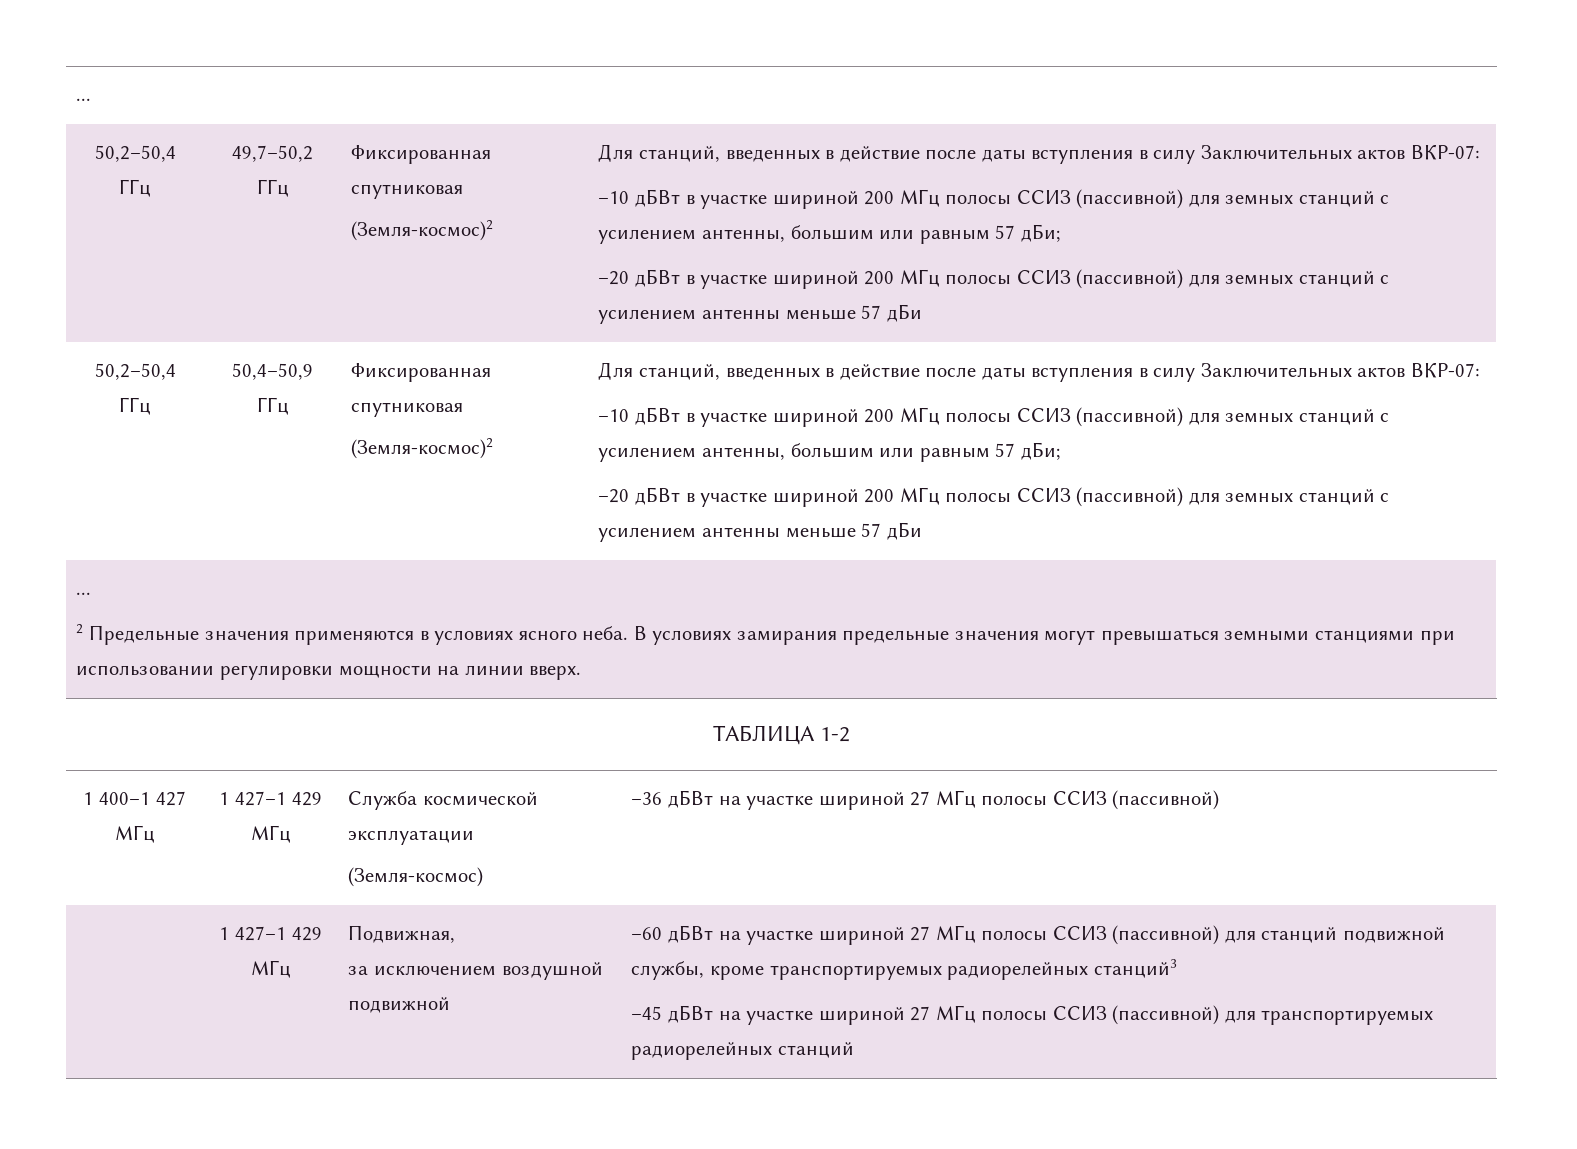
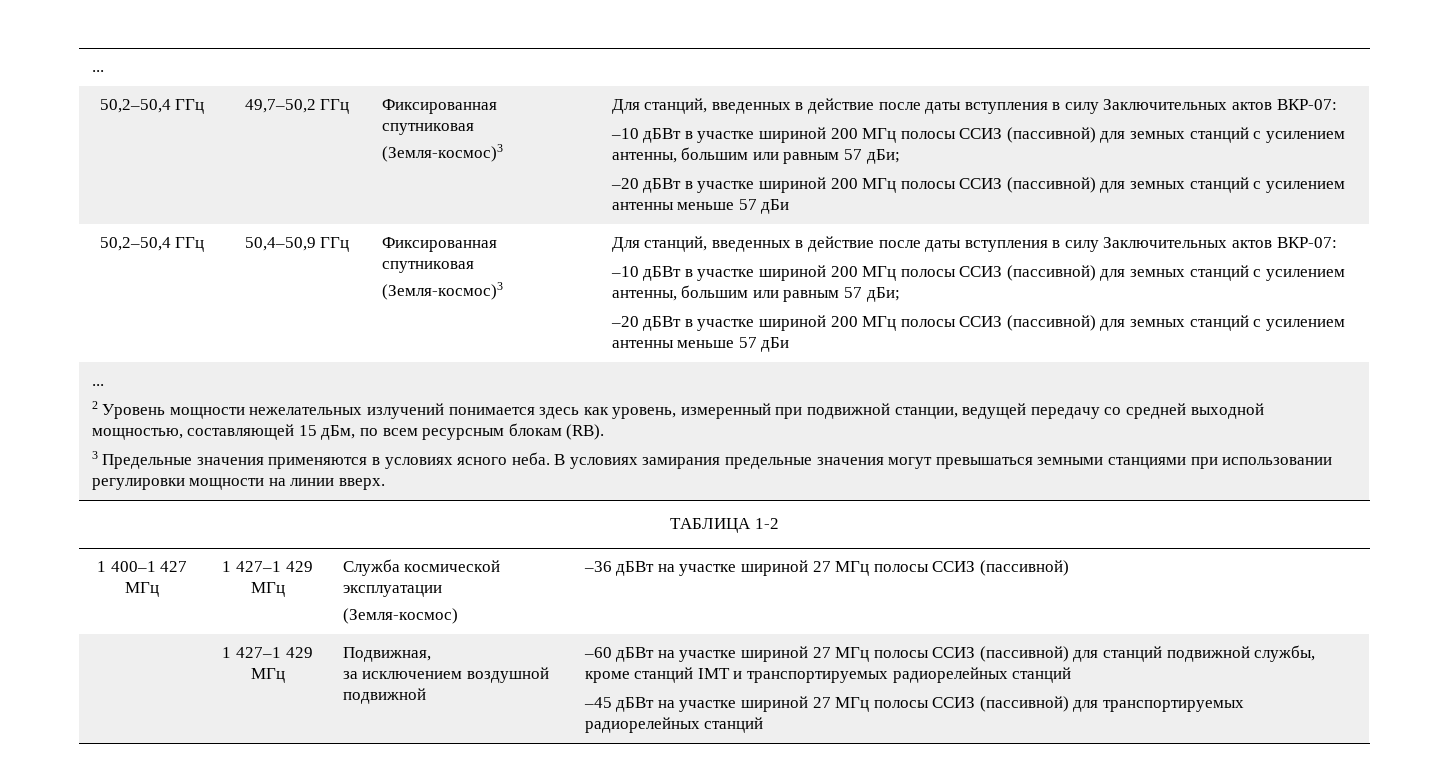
  49,7–50,2 ГГц | Фиксированная спутниковая
- (Земля-космос)2
+ (Земля-космос)3
  50,4–50,9 ГГц | Фиксированная спутниковая
- (Земля-космос)2
+ (Земля-космос)3
- 2 Предельные значения применяются в условиях ясного неба.
+ 2 Уровень мощности нежелательных излучений понимается здесь как уровень, измеренный при подвижной станции, ведущей передачу со средней выходной мощностью, составляющей 15 дБм, по всем ресурсным блокам (RB).
+ 3 Предельные значения применяются в условиях ясного неба.
- –60 дБВт на участке шириной 27 МГц полосы ССИЗ (пассивной) для станций подвижной службы, кроме транспортируемых радиорелейных станций3
+ –60 дБВт на участке шириной 27 МГц полосы ССИЗ (пассивной) для станций подвижной службы, кроме станций IMT и транспортируемых радиорелейных станций

